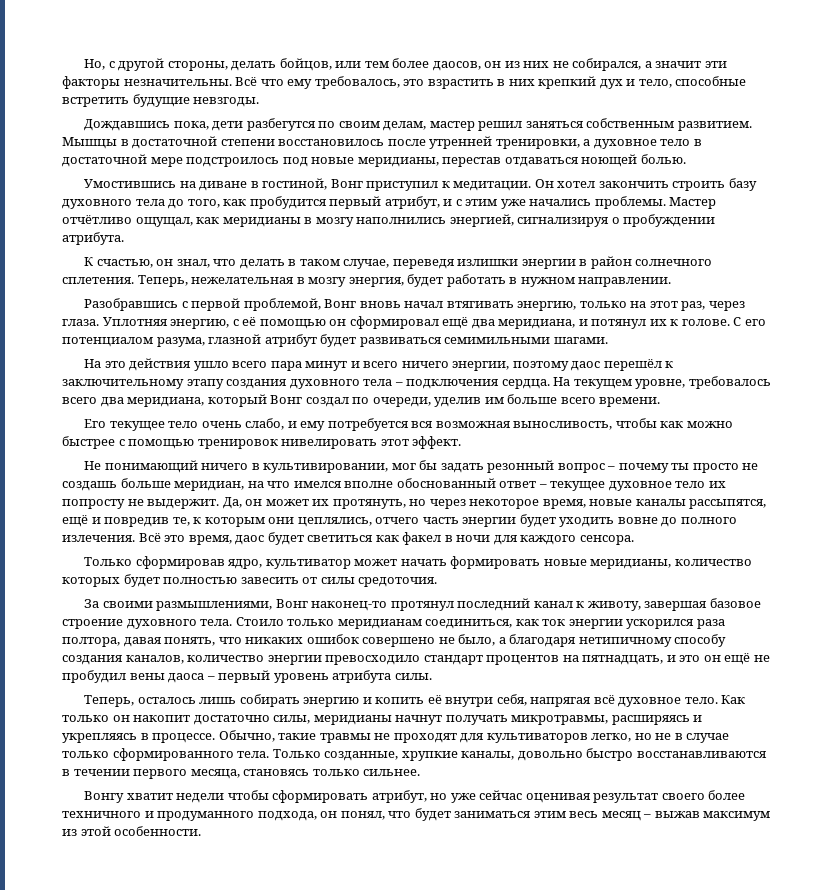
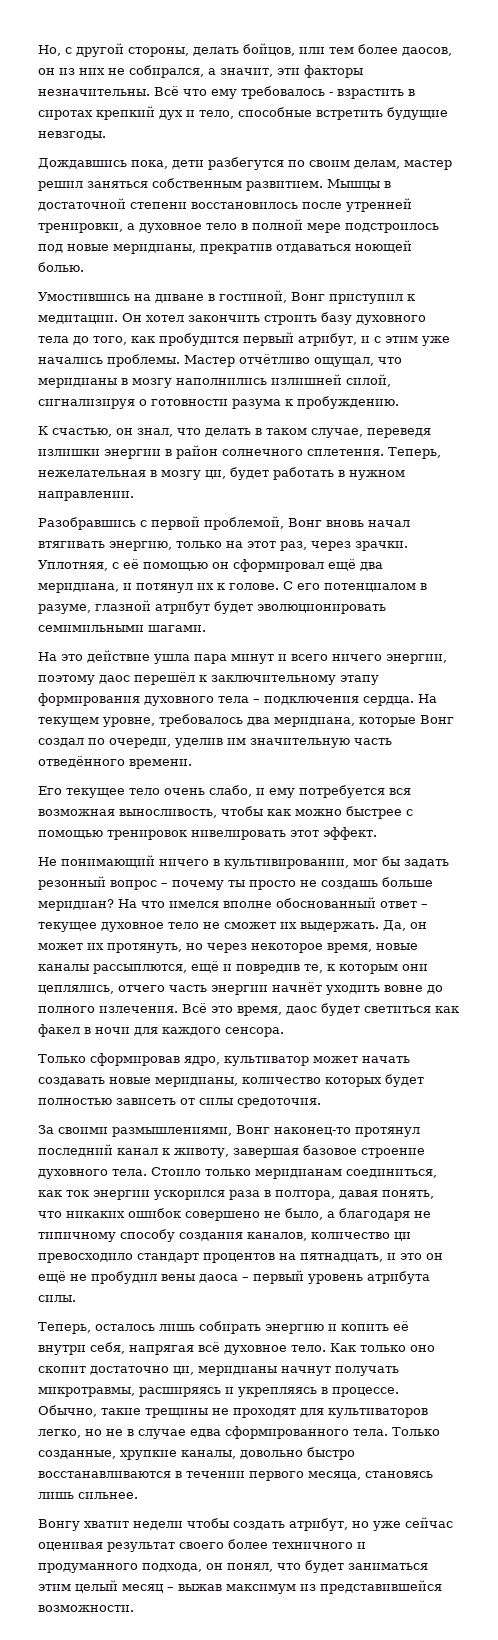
- Но, с другой стороны, делать бойцов, или тем более даосов, он из них не собирался, а значит эти факторы незначительны.
+ Но, с другой стороны, делать бойцов, или тем более даосов, он из них не собирался, а значит, эти факторы незначительны.
- Всё что ему требовалось, это взрастить в них крепкий дух и тело, способные встретить будущие невзгоды.
+ Всё что ему требовалось - взрастить в сиротах крепкий дух и тело, способные встретить будущие невзгоды.
- Мышцы в достаточной степени восстановилось после утренней тренировки, а духовное тело в достаточной мере подстроилось под новые меридианы, перестав отдаваться ноющей болью.
+ Мышцы в достаточной степени восстановилось после утренней тренировки, а духовное тело в полной мере подстроилось под новые меридианы, прекратив отдаваться ноющей болью.
- Мастер отчётливо ощущал, как меридианы в мозгу наполнились энергией, сигнализируя о пробуждении атрибута.
+ Мастер отчётливо ощущал, что меридианы в мозгу наполнились излишней силой, сигнализируя о готовности разума к пробуждению.
- Теперь, нежелательная в мозгу энергия, будет работать в нужном направлении.
+ Теперь, нежелательная в мозгу ци, будет работать в нужном направлении.
- Разобравшись с первой проблемой, Вонг вновь начал втягивать энергию, только на этот раз, через глаза. Уплотняя энергию, с её помощью он сформировал ещё два меридиана, и потянул их к голове.
+ Разобравшись с первой проблемой, Вонг вновь начал втягивать энергию, только на этот раз, через зрачки. Уплотняя, с её помощью он сформировал ещё два меридиана, и потянул их к голове.
- С его потенциалом разума, глазной атрибут будет развиваться семимильными шагами.
+ С его потенциалом в разуме, глазной атрибут будет эволюционировать семимильными шагами.
- На это действия ушло всего пара минут и всего ничего энергии, поэтому даос перешёл к заключительному этапу создания духовного тела – подключения сердца.
+ На это действие ушла пара минут и всего ничего энергии, поэтому даос перешёл к заключительному этапу формирования духовного тела – подключения сердца.
- На текущем уровне, требовалось всего два меридиана, который Вонг создал по очереди, уделив им больше всего времени.
+ На текущем уровне, требовалось два меридиана, которые Вонг создал по очереди, уделив им значительную часть отведённого времени.
- Не понимающий ничего в культивировании, мог бы задать резонный вопрос – почему ты просто не создашь больше меридиан, на что имелся вполне обоснованный ответ – текущее духовное тело их попросту не выдержит.
+ Не понимающий ничего в культивировании, мог бы задать резонный вопрос – почему ты просто не создашь больше меридиан? На что имелся вполне обоснованный ответ – текущее духовное тело не сможет их выдержать.
- Да, он может их протянуть, но через некоторое время, новые каналы рассыпятся, ещё и повредив те, к которым они цеплялись, отчего часть энергии будет уходить вовне до полного излечения.
+ Да, он может их протянуть, но через некоторое время, новые каналы рассыплются, ещё и повредив те, к которым они цеплялись, отчего часть энергии начнёт уходить вовне до полного излечения.
- Только сформировав ядро, культиватор может начать формировать новые меридианы, количество которых будет полностью завесить от силы средоточия.
+ Только сформировав ядро, культиватор может начать создавать новые меридианы, количество которых будет полностью зависеть от силы средоточия.
- Стоило только меридианам соединиться, как ток энергии ускорился раза полтора, давая понять, что никаких ошибок совершено не было, а благодаря нетипичному способу создания каналов, количество энергии превосходило стандарт процентов на пятнадцать, и это он ещё не пробудил вены даоса – первый уровень атрибута силы.
+ Стоило только меридианам соединиться, как ток энергии ускорился раза в полтора, давая понять, что никаких ошибок совершено не было, а благодаря не типичному способу создания каналов, количество ци превосходило стандарт процентов на пятнадцать, и это он ещё не пробудил вены даоса – первый уровень атрибута силы.
- Как только он накопит достаточно силы, меридианы начнут получать микротравмы, расширяясь и укрепляясь в процессе.
+ Как только оно скопит достаточно ци, меридианы начнут получать микротравмы, расширяясь и укрепляясь в процессе.
- Обычно, такие травмы не проходят для культиваторов легко, но не в случае только сформированного тела.
+ Обычно, такие трещины не проходят для культиваторов легко, но не в случае едва сформированного тела.
- Только созданные, хрупкие каналы, довольно быстро восстанавливаются в течении первого месяца, становясь только сильнее.
+ Только созданные, хрупкие каналы, довольно быстро восстанавливаются в течении первого месяца, становясь лишь сильнее.
- Вонгу хватит недели чтобы сформировать атрибут, но уже сейчас оценивая результат своего более техничного и продуманного подхода, он понял, что будет заниматься этим весь месяц – выжав максимум из этой особенности.
+ Вонгу хватит недели чтобы создать атрибут, но уже сейчас оценивая результат своего более техничного и продуманного подхода, он понял, что будет заниматься этим целый месяц – выжав максимум из представившейся возможности.

